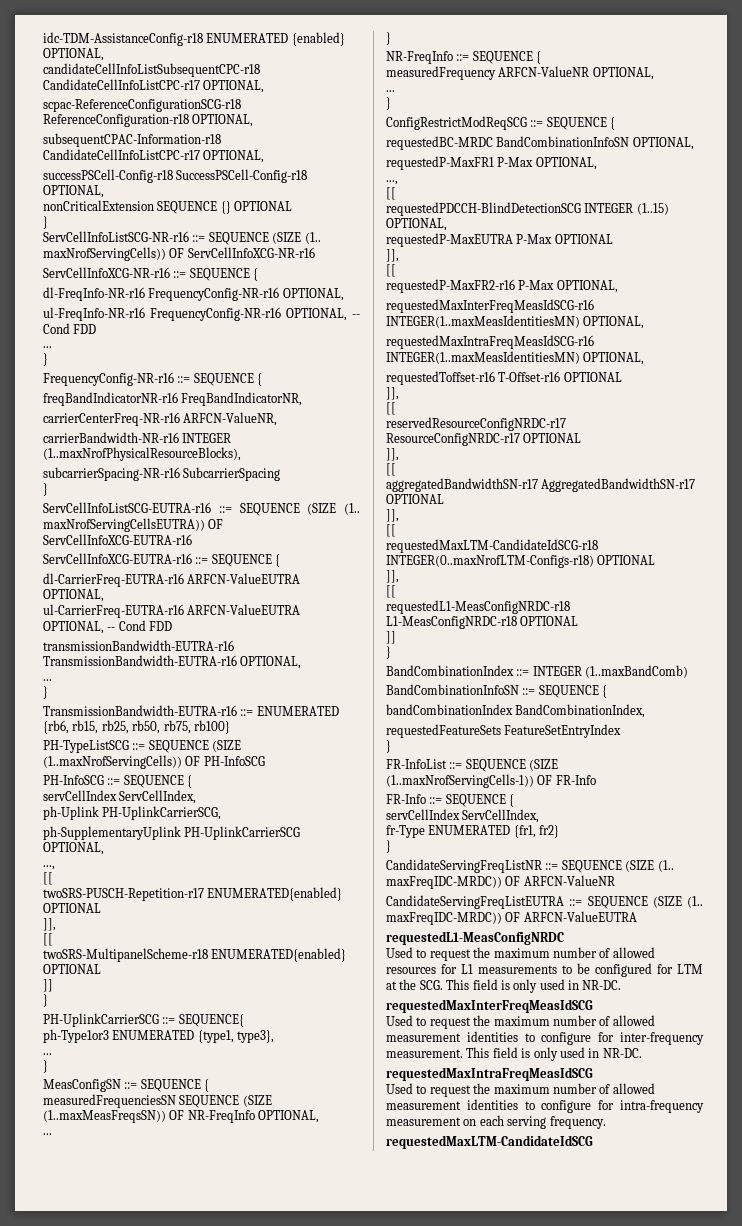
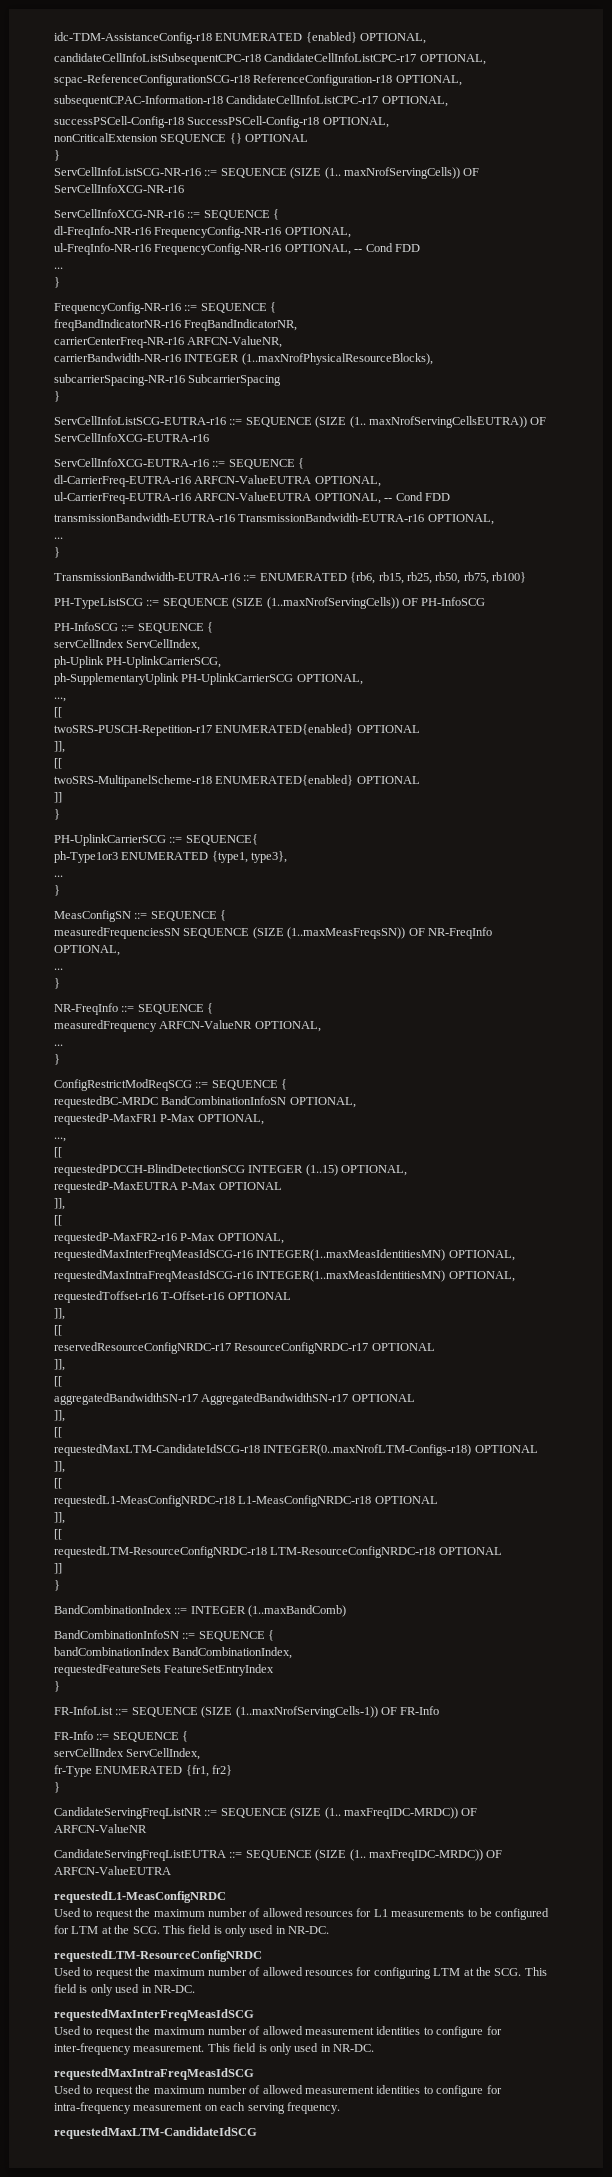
  requestedL1-MeasConfigNRDC-r18 L1-MeasConfigNRDC-r18 OPTIONAL
+ ]],
+ [[
+ requestedLTM-ResourceConfigNRDC-r18 LTM-ResourceConfigNRDC-r18 OPTIONAL
+ requestedLTM-ResourceConfigNRDC
+ Used to request the maximum number of allowed resources for configuring LTM at the SCG. This field is only used in NR-DC.

